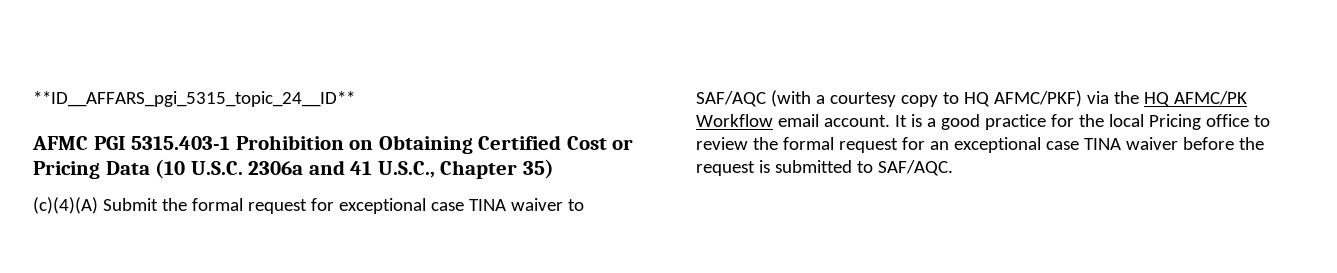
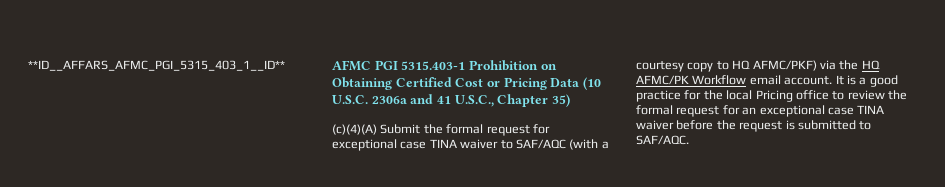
- **ID__AFFARS_pgi_5315_topic_24__ID**
+ **ID__AFFARS_AFMC_PGI_5315_403_1__ID**

